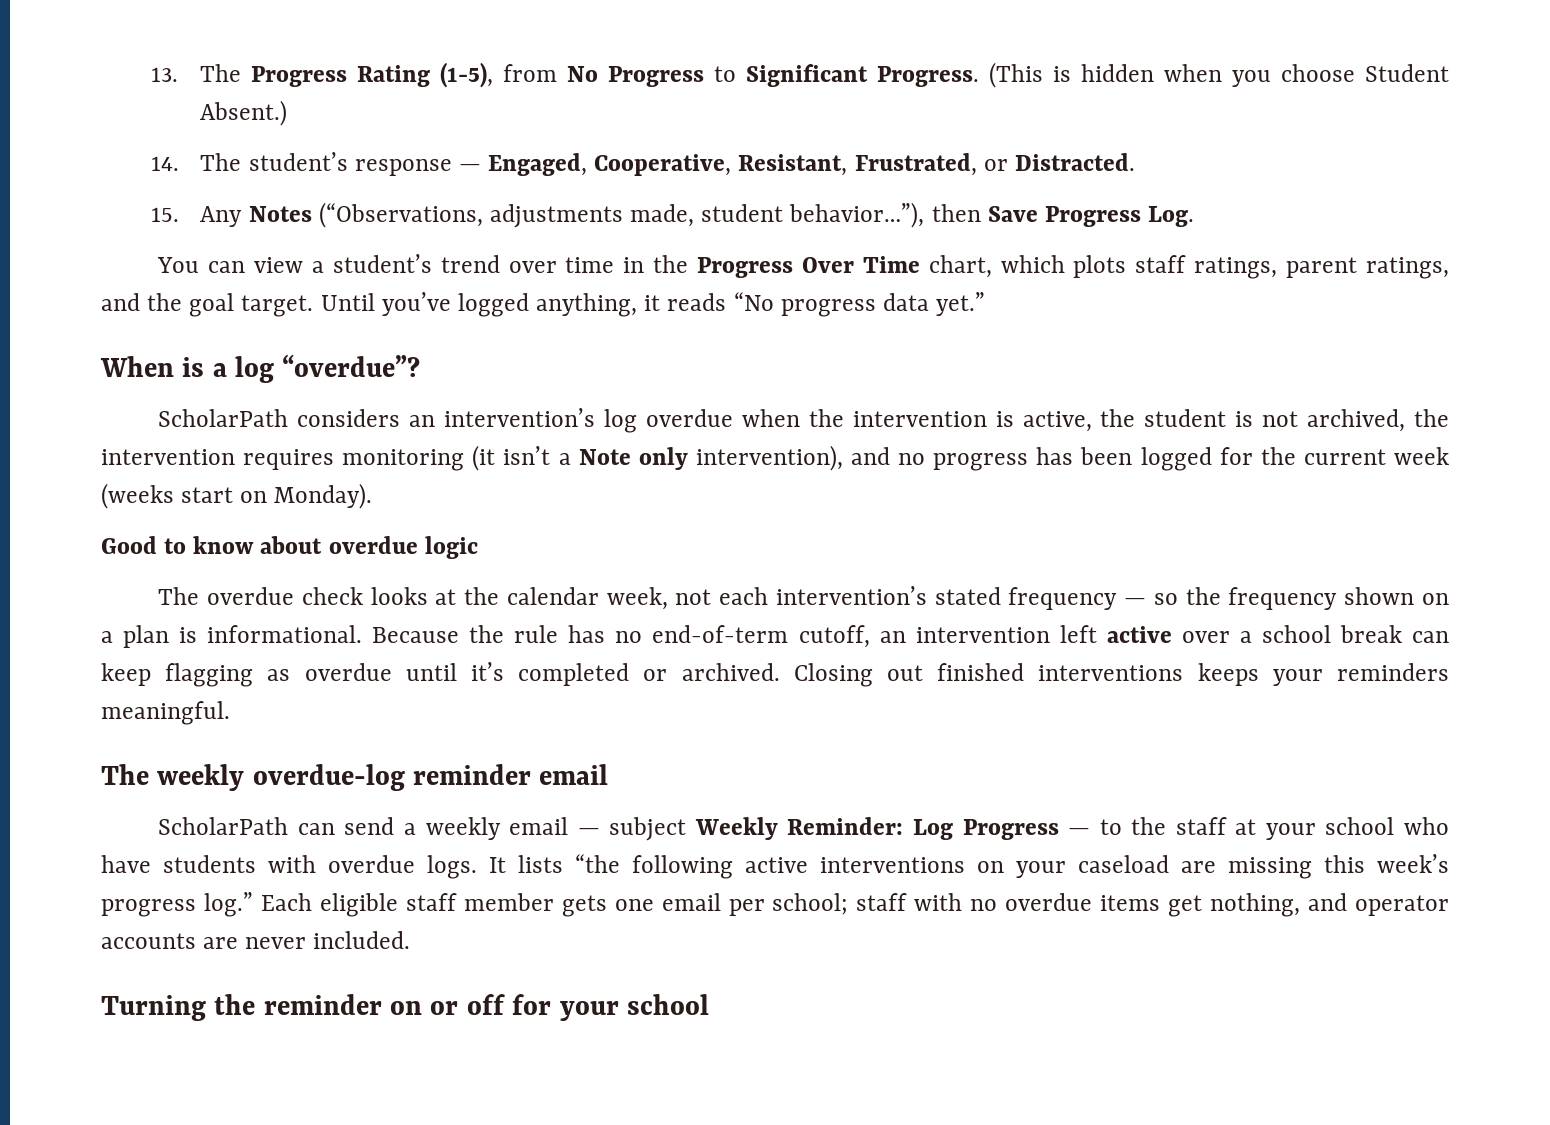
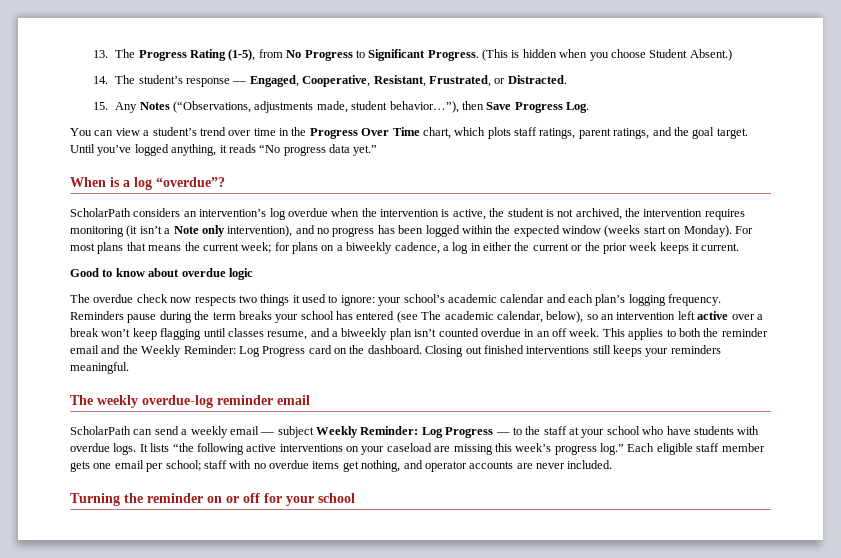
- ScholarPath considers an intervention’s log overdue when the intervention is active, the student is not archived, the intervention requires monitoring (it isn’t a Note only intervention), and no progress has been logged for the current week (weeks start on Monday).
+ ScholarPath considers an intervention’s log overdue when the intervention is active, the student is not archived, the intervention requires monitoring (it isn’t a Note only intervention), and no progress has been logged within the expected window (weeks start on Monday). For most plans that means the current week; for plans on a biweekly cadence, a log in either the current or the prior week keeps it current.
- The overdue check looks at the calendar week, not each intervention’s stated frequency — so the frequency shown on a plan is informational. Because the rule has no end-of-term cutoff, an intervention left active over a school break can keep flagging as overdue until it’s completed or archived.
+ The overdue check now respects two things it used to ignore: your school’s academic calendar and each plan’s logging frequency. Reminders pause during the term breaks your school has entered (see The academic calendar, below), so an intervention left active over a break won’t keep flagging until classes resume, and a biweekly plan isn’t counted overdue in an off week. This applies to both the reminder email and the Weekly Reminder: Log Progress card on the dashboard.
- Closing out finished interventions keeps your reminders meaningful.
+ Closing out finished interventions still keeps your reminders meaningful.

